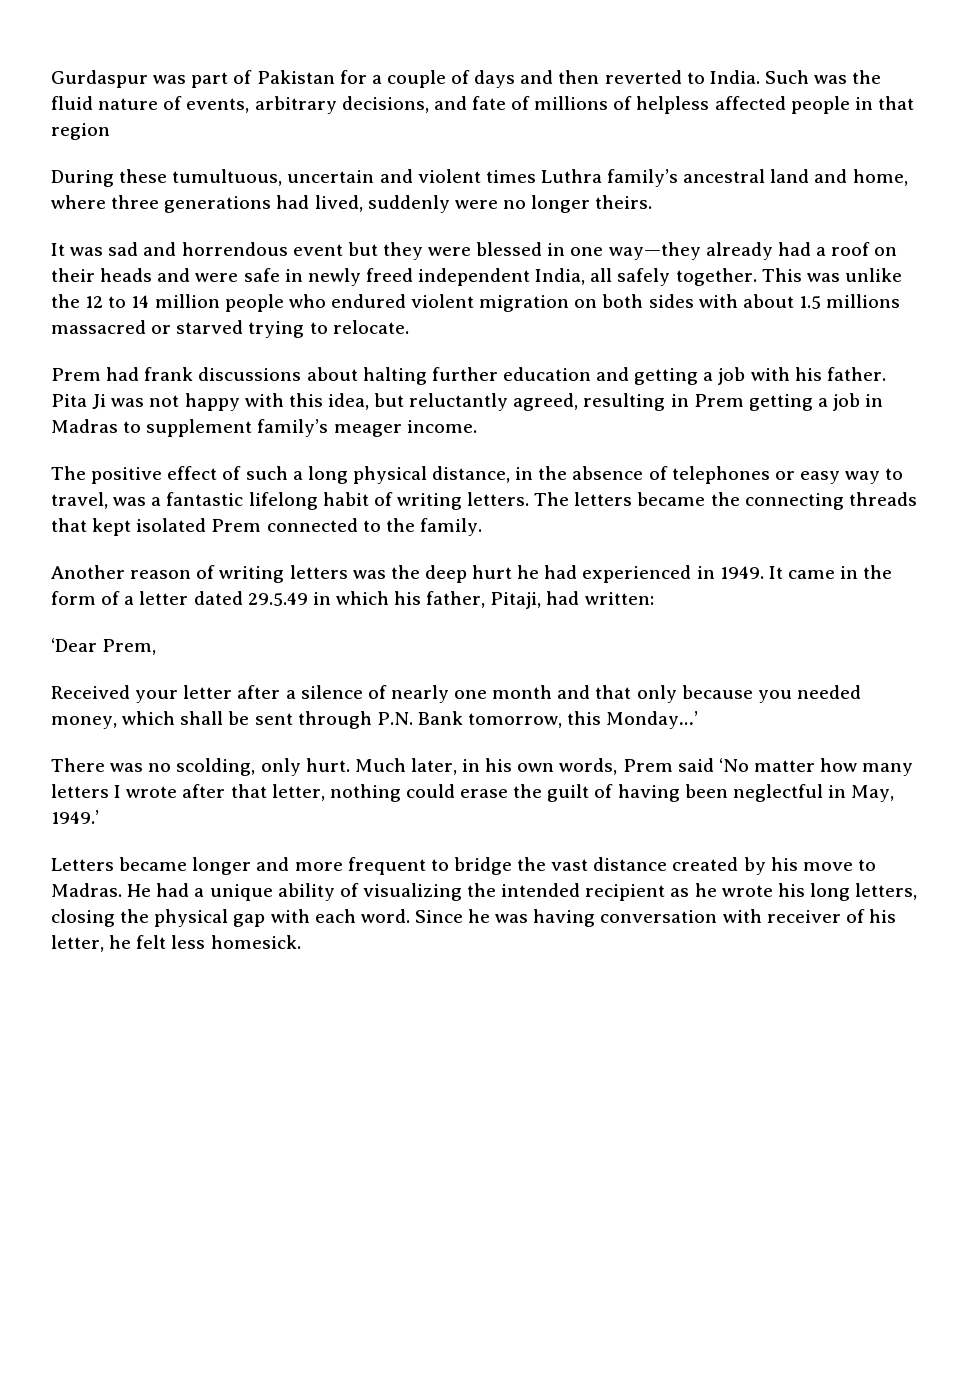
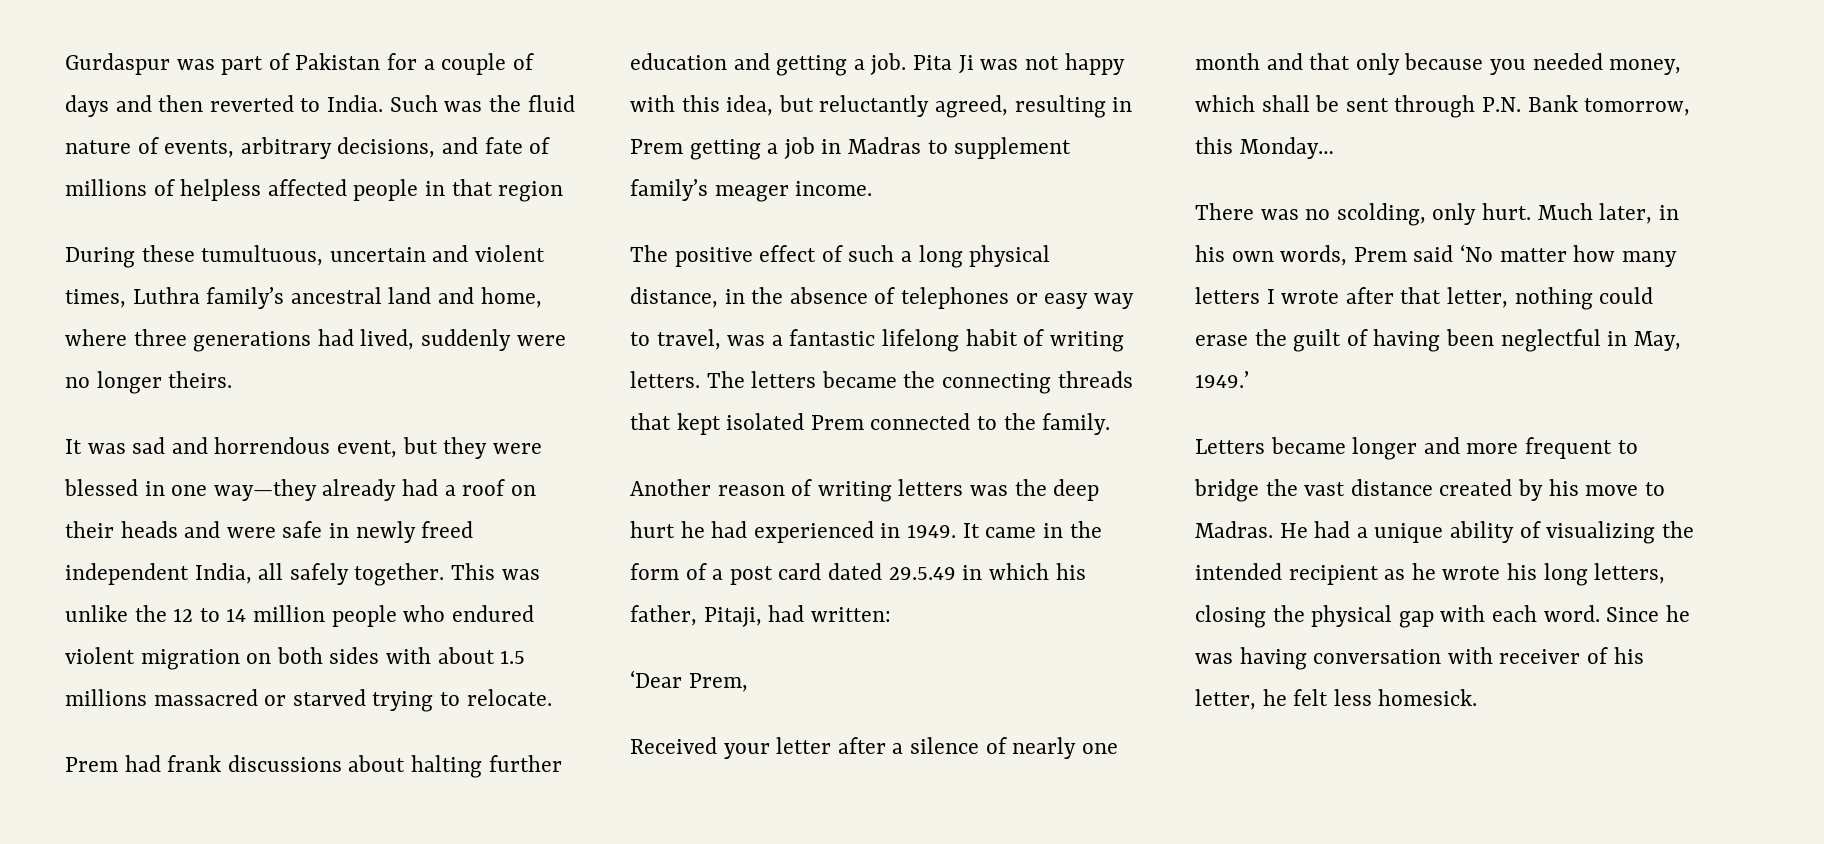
- During these tumultuous, uncertain and violent times Luthra family’s ancestral land and home, where three generations had lived, suddenly were no longer theirs.
+ During these tumultuous, uncertain and violent times, Luthra family’s ancestral land and home, where three generations had lived, suddenly were no longer theirs.
- It was sad and horrendous event but they were blessed in one way—they already had a roof on their heads and were safe in newly freed independent India, all safely together.
+ It was sad and horrendous event, but they were blessed in one way—they already had a roof on their heads and were safe in newly freed independent India, all safely together.
- Prem had frank discussions about halting further education and getting a job with his father.
+ Prem had frank discussions about halting further education and getting a job.
- It came in the form of a letter dated 29.5.49 in which his father, Pitaji, had written:
+ It came in the form of a post card dated 29.5.49 in which his father, Pitaji, had written:
- Received your letter after a silence of nearly one month and that only because you needed money, which shall be sent through P.N. Bank tomorrow, this Monday…’
+ Received your letter after a silence of nearly one month and that only because you needed money, which shall be sent through P.N. Bank tomorrow, this Monday…

